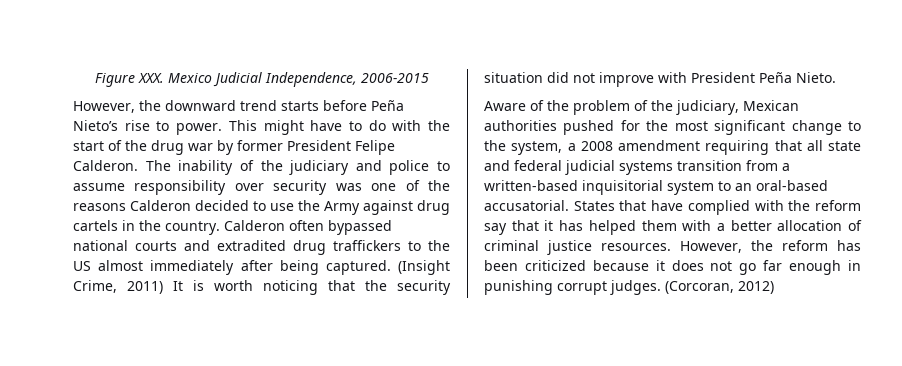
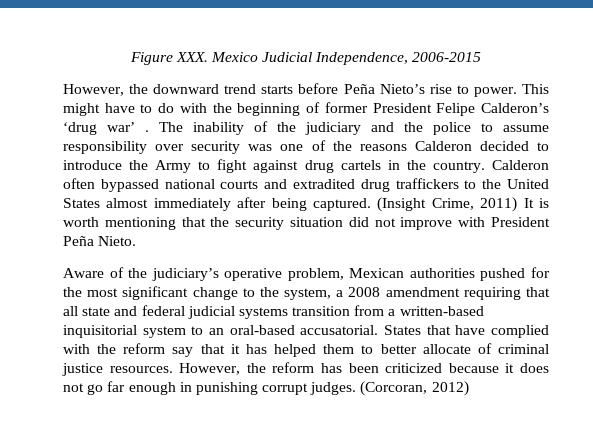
- This might have to do with the start of the drug war by former President Felipe Calderon.
+ This might have to do with the beginning of former President Felipe Calderon’s ‘drug war’ .
- The inability of the judiciary and police to assume responsibility over security was one of the reasons Calderon decided to use the Army against drug cartels in the country.
+ The inability of the judiciary and the police to assume responsibility over security was one of the reasons Calderon decided to introduce the Army to fight against drug cartels in the country.
- Calderon often bypassed national courts and extradited drug traffickers to the US almost immediately after being captured.
+ Calderon often bypassed national courts and extradited drug traffickers to the United States almost immediately after being captured.
- (Insight Crime, 2011) It is worth noticing that the security situation did not improve with President Peña Nieto.
+ (Insight Crime, 2011) It is worth mentioning that the security situation did not improve with President Peña Nieto.
- Aware of the problem of the judiciary, Mexican authorities pushed for the most significant change to the system, a 2008 amendment requiring that all state and federal judicial systems transition from a written-based inquisitorial system to an oral-based accusatorial.
+ Aware of the judiciary’s operative problem, Mexican authorities pushed for the most significant change to the system, a 2008 amendment requiring that all state and federal judicial systems transition from a written-based inquisitorial system to an oral-based accusatorial.
- States that have complied with the reform say that it has helped them with a better allocation of criminal justice resources.
+ States that have complied with the reform say that it has helped them to better allocate of criminal justice resources.

